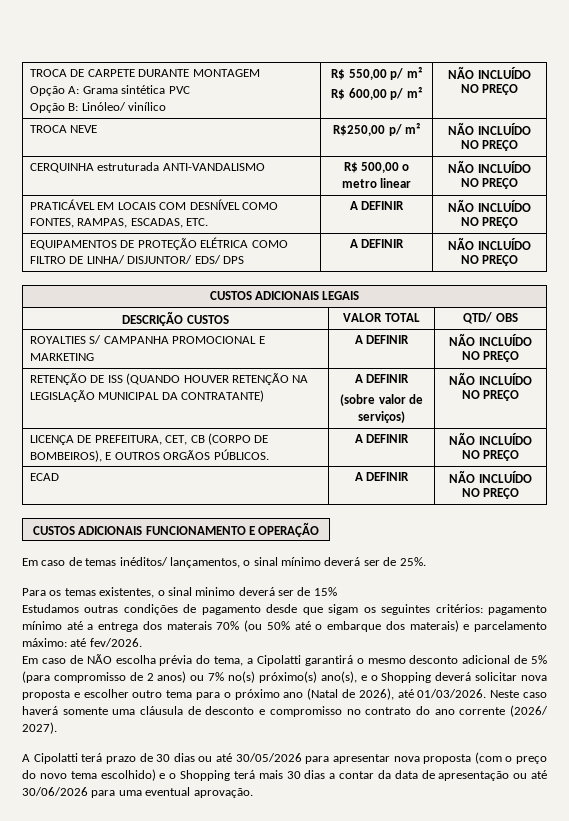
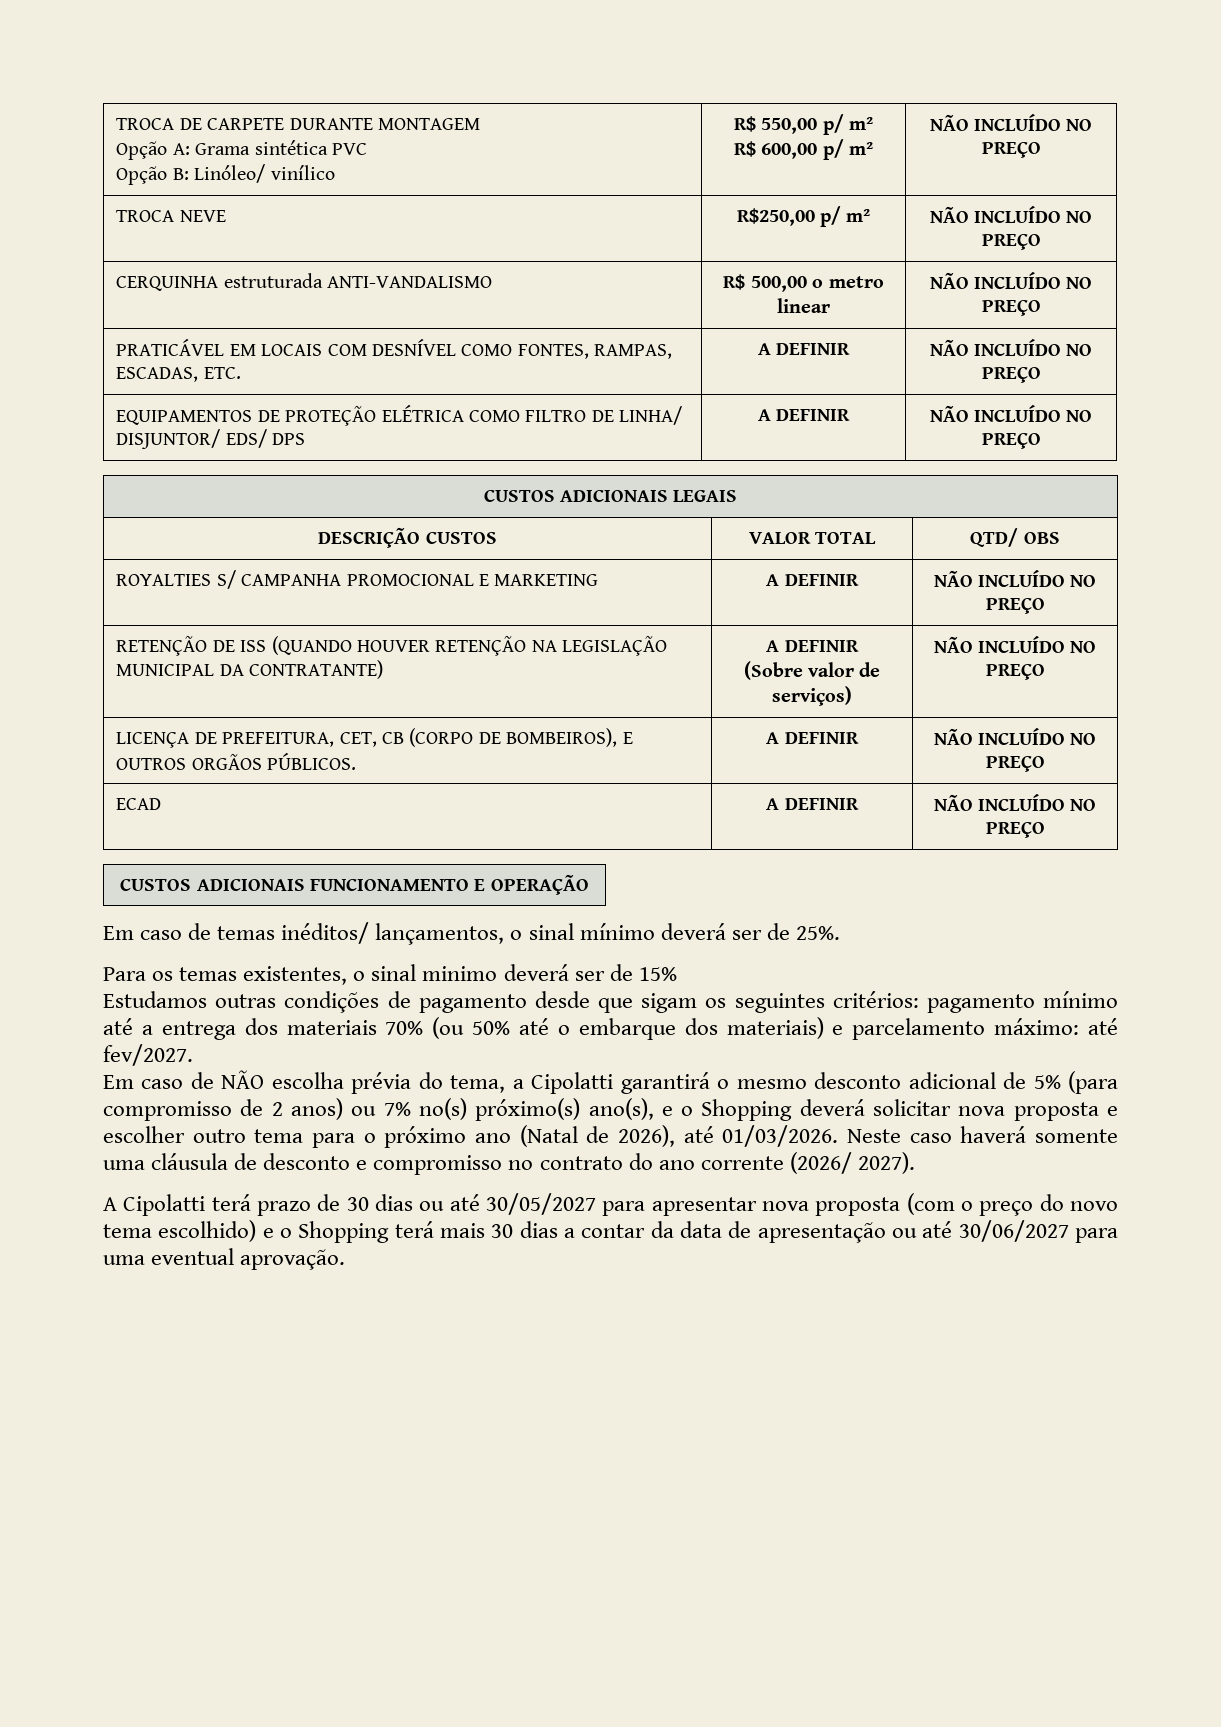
  RETENÇÃO DE ISS (QUANDO HOUVER RETENÇÃO NA LEGISLAÇÃO MUNICIPAL DA CONTRATANTE) | A DEFINIR
- (sobre valor de serviços) | NÃO INCLUÍDO NO PREÇO
+ (Sobre valor de serviços) | NÃO INCLUÍDO NO PREÇO
- Estudamos outras condições de pagamento desde que sigam os seguintes critérios: pagamento mínimo até a entrega dos materais 70% (ou 50% até o embarque dos materais) e parcelamento máximo: até fev/2026.
+ Estudamos outras condições de pagamento desde que sigam os seguintes critérios: pagamento mínimo até a entrega dos materiais 70% (ou 50% até o embarque dos materiais) e parcelamento máximo: até fev/2027.
- A Cipolatti terá prazo de 30 dias ou até 30/05/2026 para apresentar nova proposta (com o preço do novo tema escolhido) e o Shopping terá mais 30 dias a contar da data de apresentação ou até 30/06/2026 para uma eventual aprovação.
+ A Cipolatti terá prazo de 30 dias ou até 30/05/2027 para apresentar nova proposta (com o preço do novo tema escolhido) e o Shopping terá mais 30 dias a contar da data de apresentação ou até 30/06/2027 para uma eventual aprovação.

